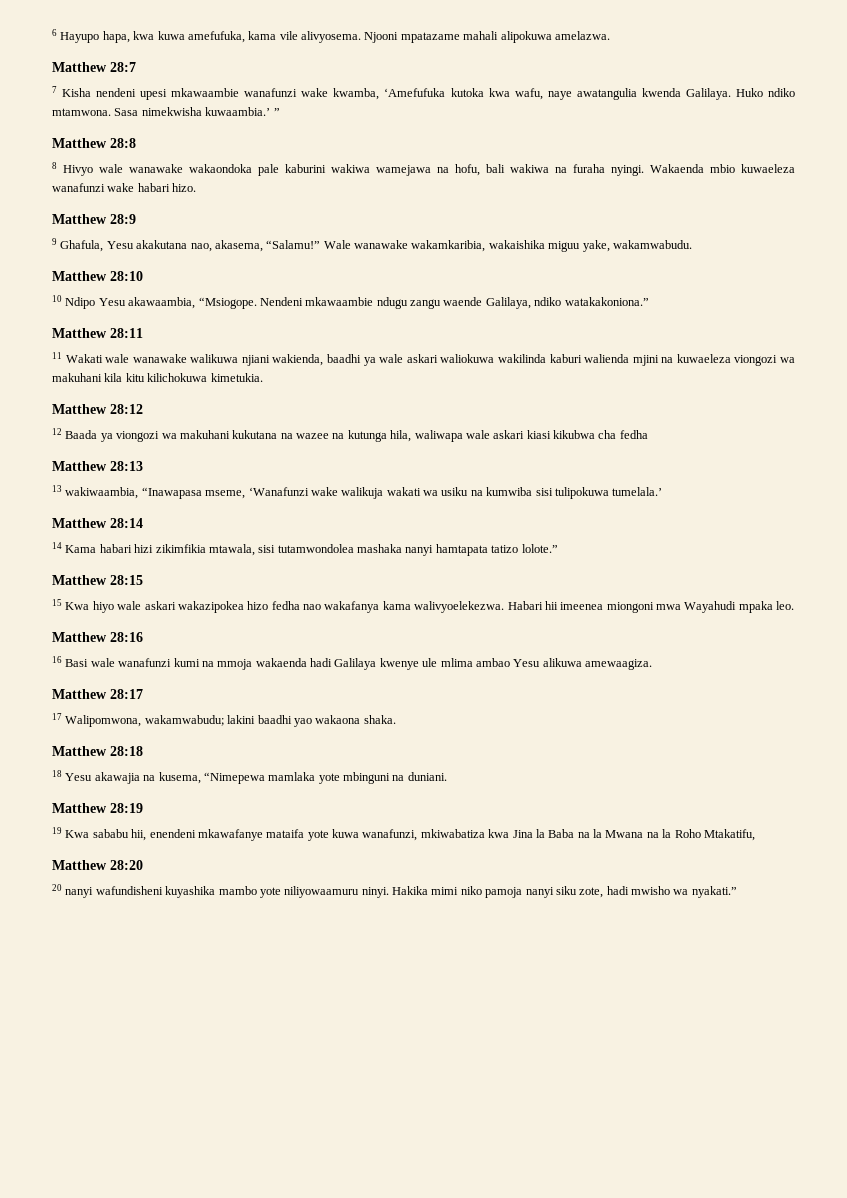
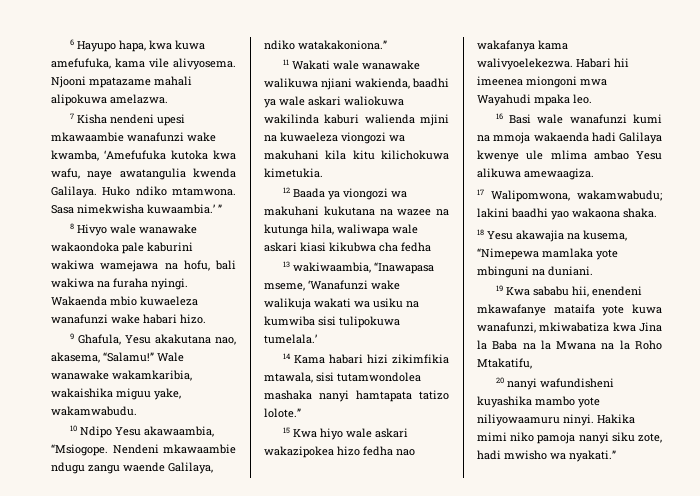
- Matthew 28:7
- Matthew 28:8
- Matthew 28:9
- Matthew 28:10
- Matthew 28:11
- Matthew 28:12
- Matthew 28:13
- Matthew 28:14
- Matthew 28:15
- Matthew 28:16
- Matthew 28:17
- Matthew 28:18
- Matthew 28:19
- Matthew 28:20

